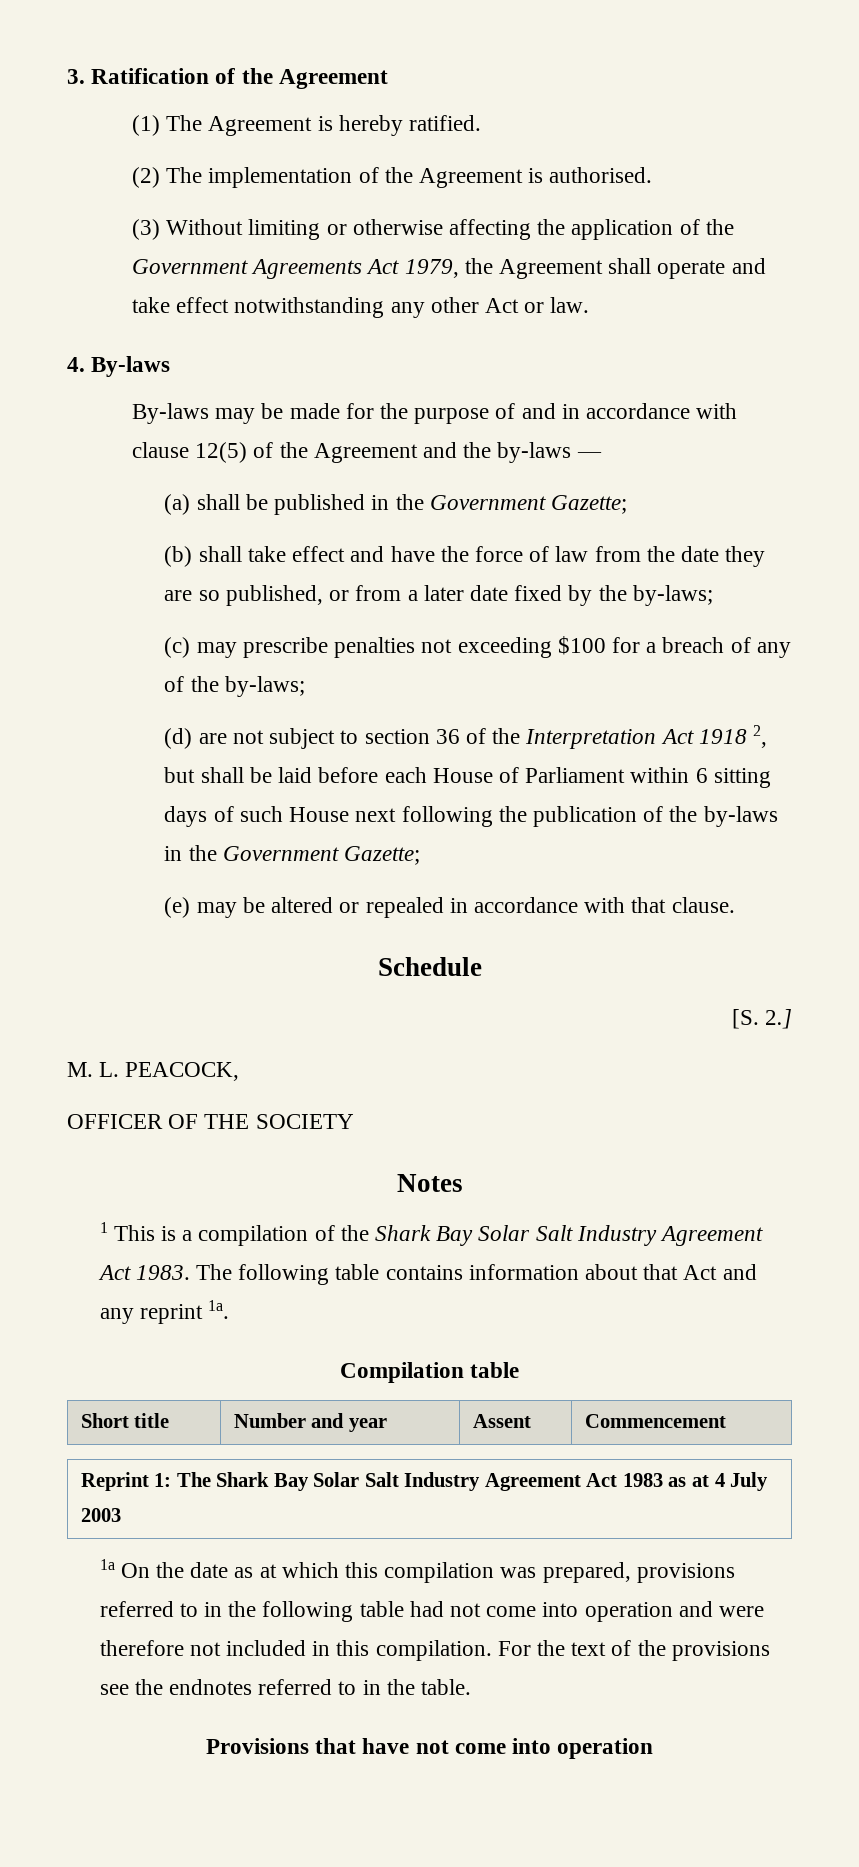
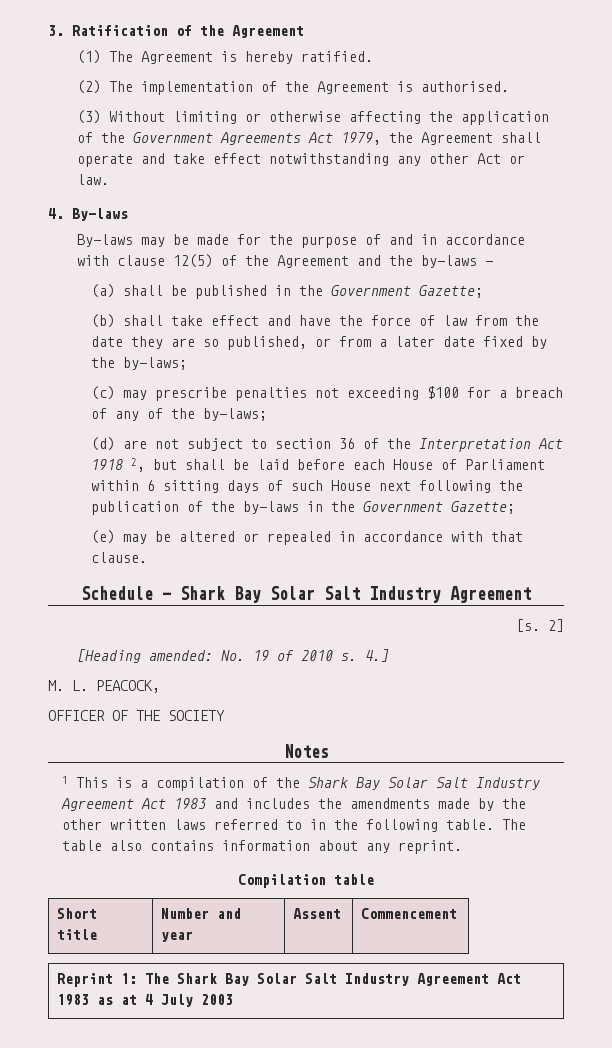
- Schedule
- [S. 2.]
+ Schedule — Shark Bay Solar Salt Industry Agreement
+ [s. 2]
+ [Heading amended: No. 19 of 2010 s. 4.]
- 1 This is a compilation of the Shark Bay Solar Salt Industry Agreement Act 1983. The following table contains information about that Act and any reprint 1a.
+ 1 This is a compilation of the Shark Bay Solar Salt Industry Agreement Act 1983 and includes the amendments made by the other written laws referred to in the following table. The table also contains information about any reprint.
- 1a On the date as at which this compilation was prepared, provisions referred to in the following table had not come into operation and were therefore not included in this compilation. For the text of the provisions see the endnotes referred to in the table.
- Provisions that have not come into operation

